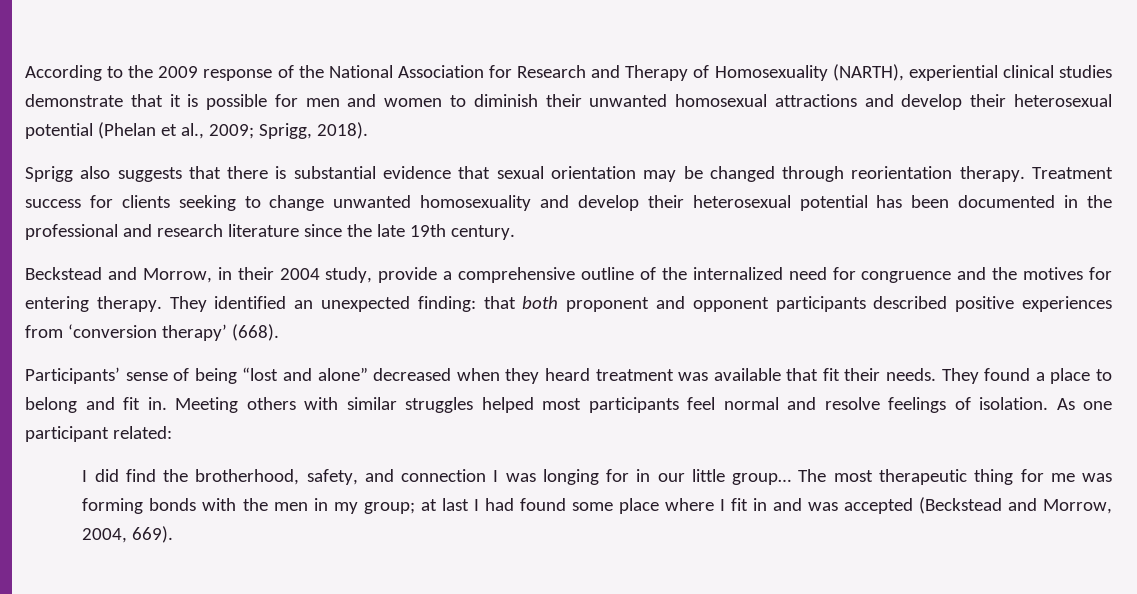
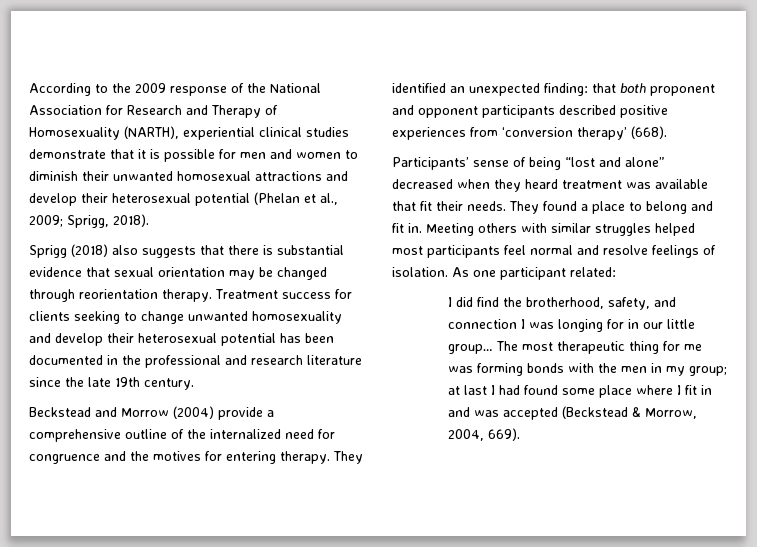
- Sprigg also suggests that there is substantial evidence that sexual orientation may be changed through reorientation therapy.
+ Sprigg (2018) also suggests that there is substantial evidence that sexual orientation may be changed through reorientation therapy.
- Beckstead and Morrow, in their 2004 study, provide a comprehensive outline of the internalized need for congruence and the motives for entering therapy.
+ Beckstead and Morrow (2004) provide a comprehensive outline of the internalized need for congruence and the motives for entering therapy.
- The most therapeutic thing for me was forming bonds with the men in my group; at last I had found some place where I fit in and was accepted (Beckstead and Morrow, 2004, 669).
+ The most therapeutic thing for me was forming bonds with the men in my group; at last I had found some place where I fit in and was accepted (Beckstead & Morrow, 2004, 669).

